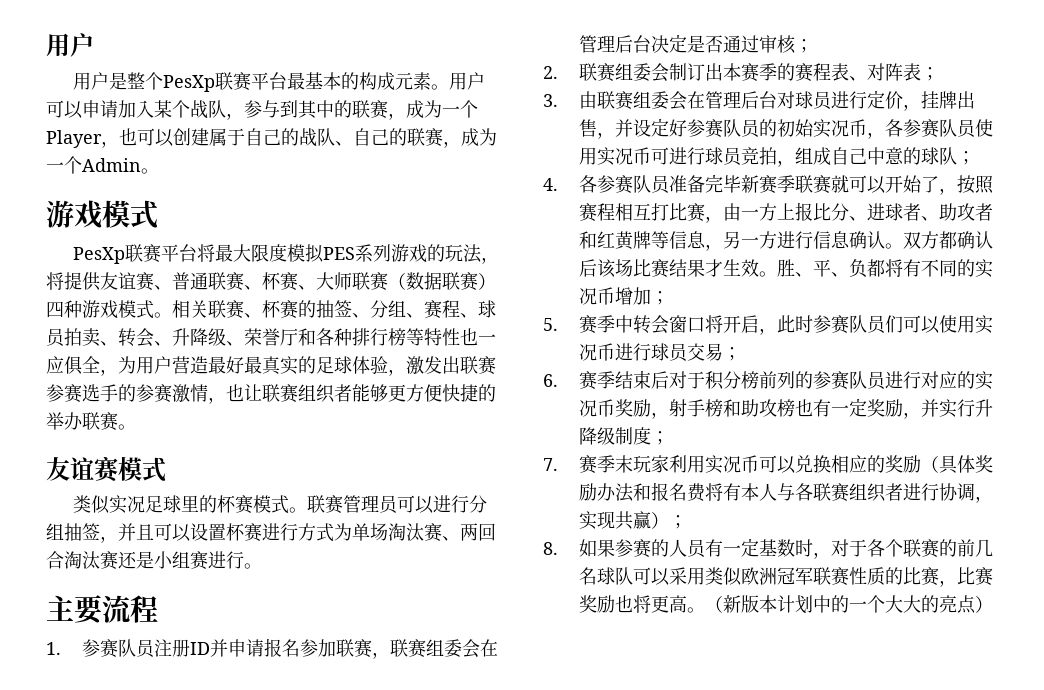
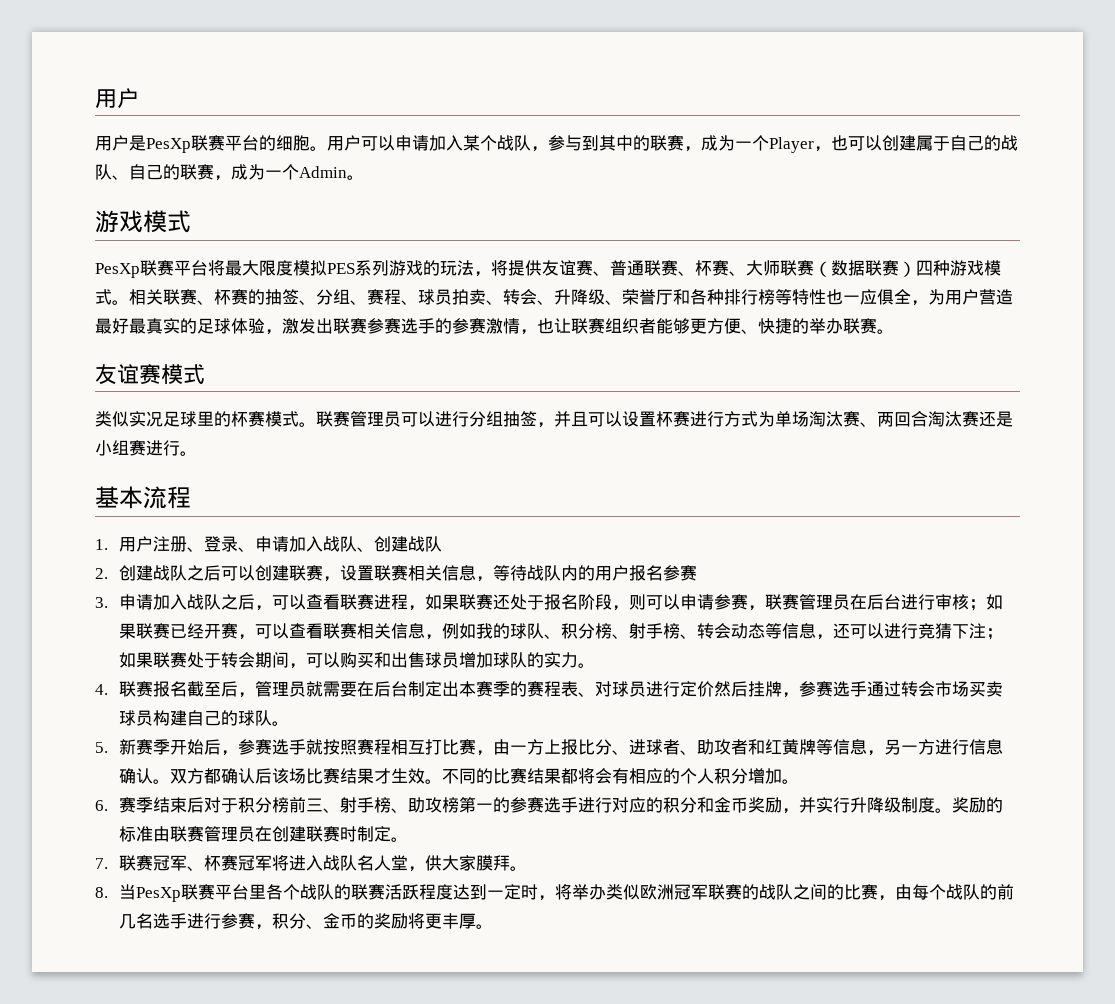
- 用户是整个PesXp联赛平台最基本的构成元素。
+ 用户是PesXp联赛平台的细胞。
- 相关联赛、杯赛的抽签、分组、赛程、球员拍卖、转会、升降级、荣誉厅和各种排行榜等特性也一应俱全，为用户营造最好最真实的足球体验，激发出联赛参赛选手的参赛激情，也让联赛组织者能够更方便快捷的举办联赛。
+ 相关联赛、杯赛的抽签、分组、赛程、球员拍卖、转会、升降级、荣誉厅和各种排行榜等特性也一应俱全，为用户营造最好最真实的足球体验，激发出联赛参赛选手的参赛激情，也让联赛组织者能够更方便、快捷的举办联赛。
- 主要流程
+ 基本流程
- 1.参赛队员注册ID并申请报名参加联赛，联赛组委会在管理后台决定是否通过审核；
- 2.联赛组委会制订出本赛季的赛程表、对阵表；
- 3.由联赛组委会在管理后台对球员进行定价，挂牌出售，并设定好参赛队员的初始实况币，各参赛队员使用实况币可进行球员竞拍，组成自己中意的球队；
- 4.各参赛队员准备完毕新赛季联赛就可以开始了，按照赛程相互打比赛，由一方上报比分、进球者、助攻者和红黄牌等信息，另一方进行信息确认。
+ 1.用户注册、登录、申请加入战队、创建战队
+ 2.创建战队之后可以创建联赛，设置联赛相关信息，等待战队内的用户报名参赛
+ 3.申请加入战队之后，可以查看联赛进程，如果联赛还处于报名阶段，则可以申请参赛，联赛管理员在后台进行审核；如果联赛已经开赛，可以查看联赛相关信息，例如我的球队、积分榜、射手榜、转会动态等信息，还可以进行竞猜下注；如果联赛处于转会期间，可以购买和出售球员增加球队的实力。
+ 4.联赛报名截至后，管理员就需要在后台制定出本赛季的赛程表、对球员进行定价然后挂牌，参赛选手通过转会市场买卖球员构建自己的球队。
+ 5.新赛季开始后，参赛选手就按照赛程相互打比赛，由一方上报比分、进球者、助攻者和红黄牌等信息，另一方进行信息确认。
- 胜、平、负都将有不同的实况币增加；
- 5.赛季中转会窗口将开启，此时参赛队员们可以使用实况币进行球员交易；
+ 不同的比赛结果都将会有相应的个人积分增加。
- 6.赛季结束后对于积分榜前列的参赛队员进行对应的实况币奖励，射手榜和助攻榜也有一定奖励，并实行升降级制度；
- 7.赛季末玩家利用实况币可以兑换相应的奖励（具体奖励办法和报名费将有本人与各联赛组织者进行协调，实现共赢）；
- 8.如果参赛的人员有一定基数时，对于各个联赛的前几名球队可以采用类似欧洲冠军联赛性质的比赛，比赛奖励也将更高。（新版本计划中的一个大大的亮点）
+ 6.赛季结束后对于积分榜前三、射手榜、助攻榜第一的参赛选手进行对应的积分和金币奖励，并实行升降级制度。奖励的标准由联赛管理员在创建联赛时制定。
+ 7.联赛冠军、杯赛冠军将进入战队名人堂，供大家膜拜。
+ 8.当PesXp联赛平台里各个战队的联赛活跃程度达到一定时，将举办类似欧洲冠军联赛的战队之间的比赛，由每个战队的前几名选手进行参赛，积分、金币的奖励将更丰厚。

